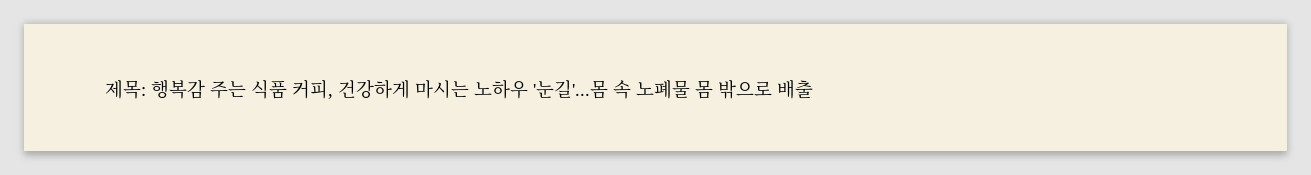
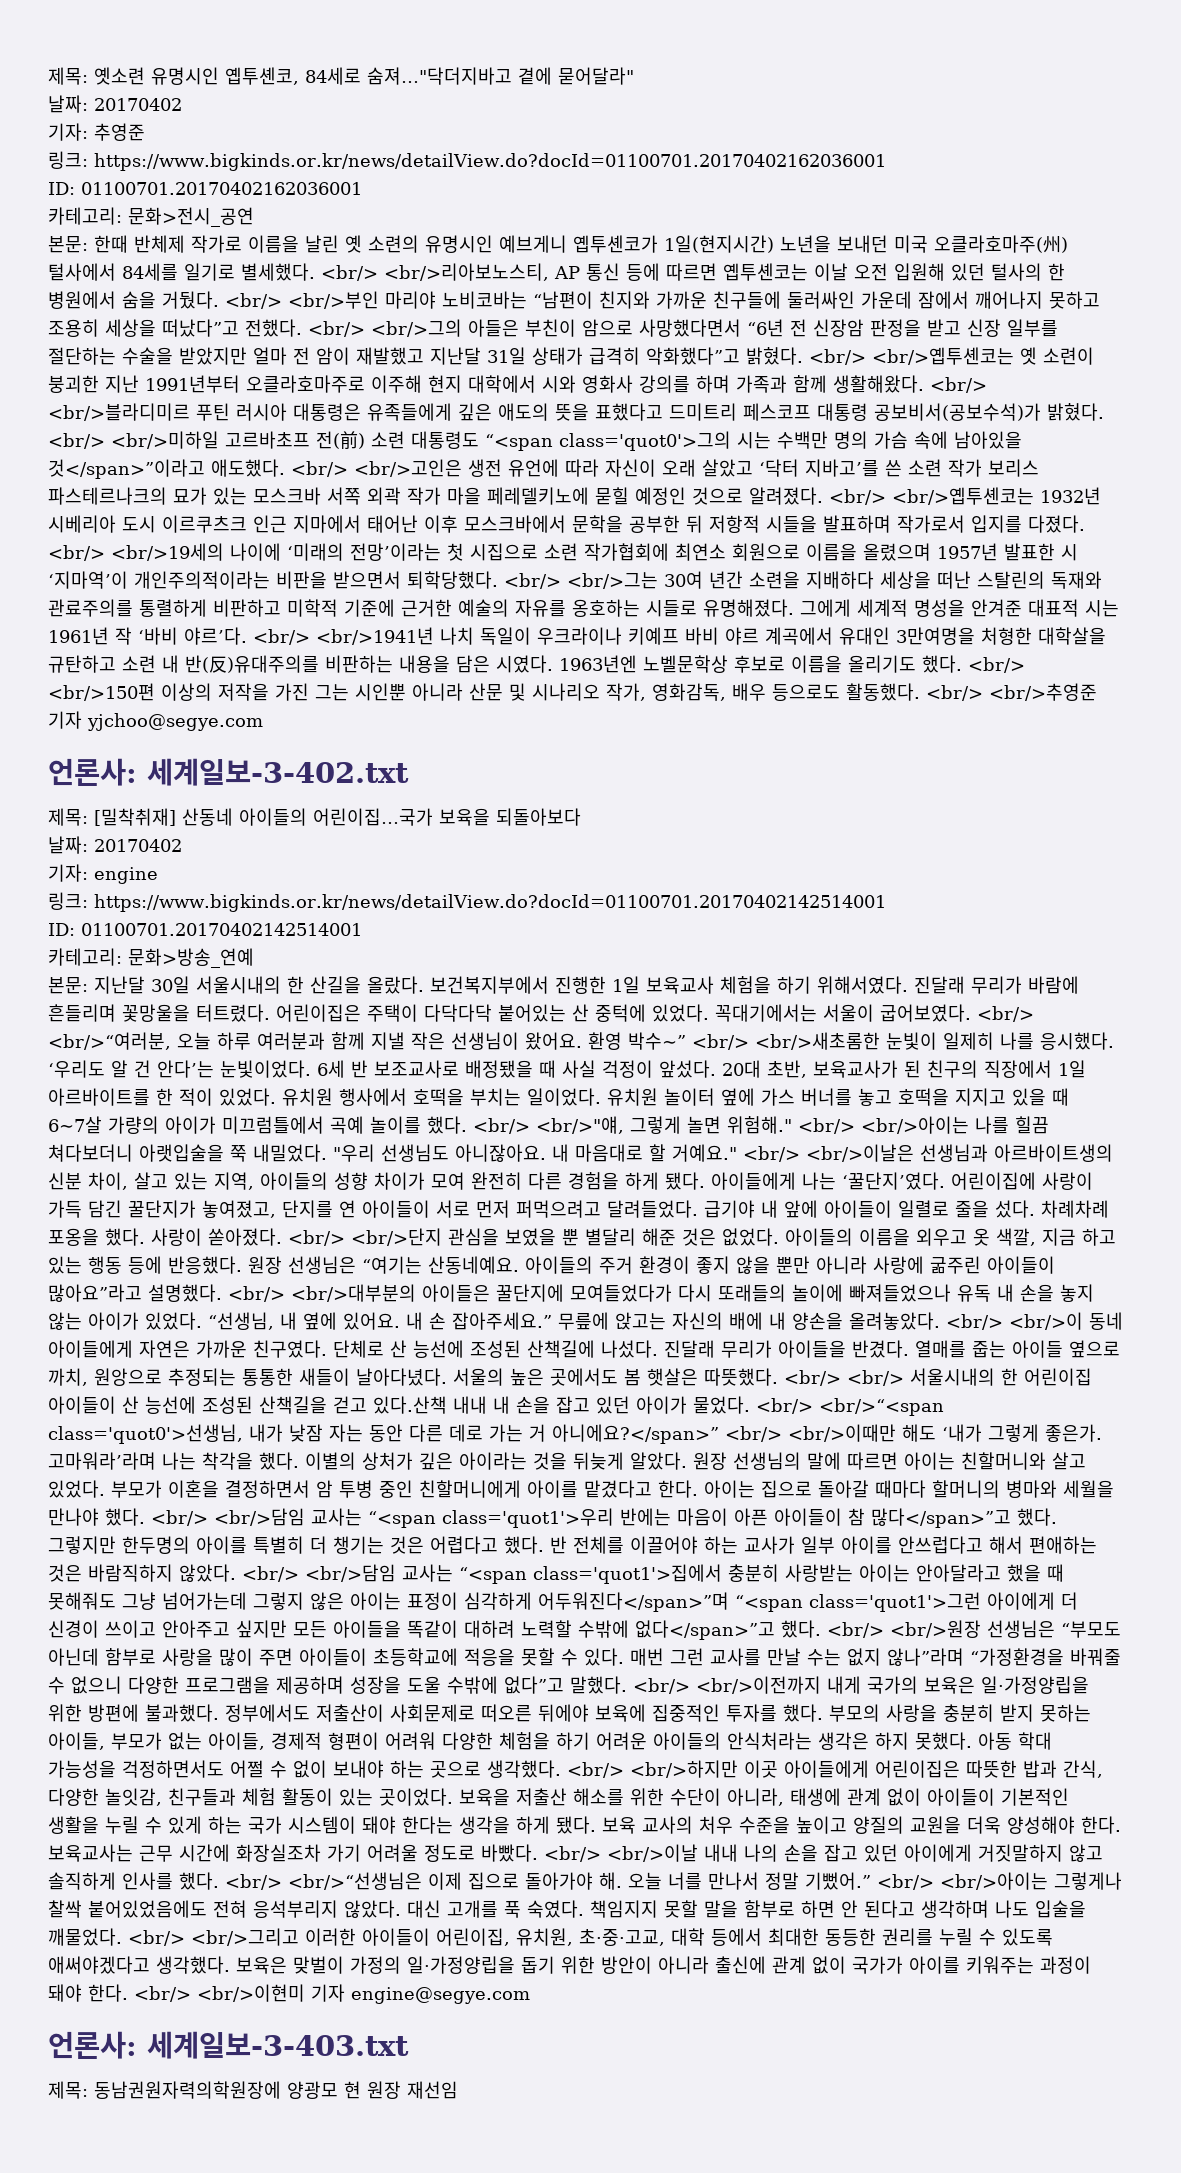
- 제목: 행복감 주는 식품 커피, 건강하게 마시는 노하우 '눈길'...몸 속 노폐물 몸 밖으로 배출
+ 제목: 옛소련 유명시인 옙투셴코, 84세로 숨져…"닥더지바고 곁에 묻어달라"
+ 날짜: 20170402
+ 기자: 추영준
+ 링크: https://www.bigkinds.or.kr/news/detailView.do?docId=01100701.20170402162036001
+ ID: 01100701.20170402162036001
+ 카테고리: 문화>전시_공연
+ 본문: 한때 반체제 작가로 이름을 날린 옛 소련의 유명시인 예브게니 옙투셴코가 1일(현지시간) 노년을 보내던 미국 오클라호마주(州) 털사에서 84세를 일기로 별세했다. <br/> <br/>리아보노스티, AP 통신 등에 따르면 옙투셴코는 이날 오전 입원해 있던 털사의 한 병원에서 숨을 거뒀다. <br/> <br/>부인 마리야 노비코바는 “남편이 친지와 가까운 친구들에 둘러싸인 가운데 잠에서 깨어나지 못하고 조용히 세상을 떠났다”고 전했다. <br/> <br/>그의 아들은 부친이 암으로 사망했다면서 “6년 전 신장암 판정을 받고 신장 일부를 절단하는 수술을 받았지만 얼마 전 암이 재발했고 지난달 31일 상태가 급격히 악화했다”고 밝혔다. <br/> <br/>옙투셴코는 옛 소련이 붕괴한 지난 1991년부터 오클라호마주로 이주해 현지 대학에서 시와 영화사 강의를 하며 가족과 함께 생활해왔다. <br/> <br/>블라디미르 푸틴 러시아 대통령은 유족들에게 깊은 애도의 뜻을 표했다고 드미트리 페스코프 대통령 공보비서(공보수석)가 밝혔다. <br/> <br/>미하일 고르바초프 전(前) 소련 대통령도 “<span class='quot0'>그의 시는 수백만 명의 가슴 속에 남아있을 것</span>”이라고 애도했다. <br/> <br/>고인은 생전 유언에 따라 자신이 오래 살았고 ‘닥터 지바고’를 쓴 소련 작가 보리스 파스테르나크의 묘가 있는 모스크바 서쪽 외곽 작가 마을 페레델키노에 묻힐 예정인 것으로 알려졌다. <br/> <br/>옙투셴코는 1932년 시베리아 도시 이르쿠츠크 인근 지마에서 태어난 이후 모스크바에서 문학을 공부한 뒤 저항적 시들을 발표하며 작가로서 입지를 다졌다. <br/> <br/>19세의 나이에 ‘미래의 전망’이라는 첫 시집으로 소련 작가협회에 최연소 회원으로 이름을 올렸으며 1957년 발표한 시 ‘지마역’이 개인주의적이라는 비판을 받으면서 퇴학당했다. <br/> <br/>그는 30여 년간 소련을 지배하다 세상을 떠난 스탈린의 독재와 관료주의를 통렬하게 비판하고 미학적 기준에 근거한 예술의 자유를 옹호하는 시들로 유명해졌다. 그에게 세계적 명성을 안겨준 대표적 시는 1961년 작 ‘바비 야르’다. <br/> <br/>1941년 나치 독일이 우크라이나 키예프 바비 야르 계곡에서 유대인 3만여명을 처형한 대학살을 규탄하고 소련 내 반(反)유대주의를 비판하는 내용을 담은 시였다. 1963년엔 노벨문학상 후보로 이름을 올리기도 했다. <br/> <br/>150편 이상의 저작을 가진 그는 시인뿐 아니라 산문 및 시나리오 작가, 영화감독, 배우 등으로도 활동했다. <br/> <br/>추영준 기자 yjchoo@segye.com
+ 언론사: 세계일보-3-402.txt
+ 제목: [밀착취재] 산동네 아이들의 어린이집…국가 보육을 되돌아보다
+ 날짜: 20170402
+ 기자: engine
+ 링크: https://www.bigkinds.or.kr/news/detailView.do?docId=01100701.20170402142514001
+ ID: 01100701.20170402142514001
+ 카테고리: 문화>방송_연예
+ 본문: 지난달 30일 서울시내의 한 산길을 올랐다. 보건복지부에서 진행한 1일 보육교사 체험을 하기 위해서였다. 진달래 무리가 바람에 흔들리며 꽃망울을 터트렸다. 어린이집은 주택이 다닥다닥 붙어있는 산 중턱에 있었다. 꼭대기에서는 서울이 굽어보였다. <br/> <br/>“여러분, 오늘 하루 여러분과 함께 지낼 작은 선생님이 왔어요. 환영 박수∼” <br/> <br/>새초롬한 눈빛이 일제히 나를 응시했다. ‘우리도 알 건 안다’는 눈빛이었다. 6세 반 보조교사로 배정됐을 때 사실 걱정이 앞섰다. 20대 초반, 보육교사가 된 친구의 직장에서 1일 아르바이트를 한 적이 있었다. 유치원 행사에서 호떡을 부치는 일이었다. 유치원 놀이터 옆에 가스 버너를 놓고 호떡을 지지고 있을 때 6∼7살 가량의 아이가 미끄럼틀에서 곡예 놀이를 했다. <br/> <br/>"얘, 그렇게 놀면 위험해." <br/> <br/>아이는 나를 힐끔 쳐다보더니 아랫입술을 쭉 내밀었다. "우리 선생님도 아니잖아요. 내 마음대로 할 거예요." <br/> <br/>이날은 선생님과 아르바이트생의 신분 차이, 살고 있는 지역, 아이들의 성향 차이가 모여 완전히 다른 경험을 하게 됐다. 아이들에게 나는 ‘꿀단지’였다. 어린이집에 사랑이 가득 담긴 꿀단지가 놓여졌고, 단지를 연 아이들이 서로 먼저 퍼먹으려고 달려들었다. 급기야 내 앞에 아이들이 일렬로 줄을 섰다. 차례차례 포옹을 했다. 사랑이 쏟아졌다. <br/> <br/>단지 관심을 보였을 뿐 별달리 해준 것은 없었다. 아이들의 이름을 외우고 옷 색깔, 지금 하고 있는 행동 등에 반응했다. 원장 선생님은 “여기는 산동네예요. 아이들의 주거 환경이 좋지 않을 뿐만 아니라 사랑에 굶주린 아이들이 많아요”라고 설명했다. <br/> <br/>대부분의 아이들은 꿀단지에 모여들었다가 다시 또래들의 놀이에 빠져들었으나 유독 내 손을 놓지 않는 아이가 있었다. “선생님, 내 옆에 있어요. 내 손 잡아주세요.” 무릎에 앉고는 자신의 배에 내 양손을 올려놓았다. <br/> <br/>이 동네 아이들에게 자연은 가까운 친구였다. 단체로 산 능선에 조성된 산책길에 나섰다. 진달래 무리가 아이들을 반겼다. 열매를 줍는 아이들 옆으로 까치, 원앙으로 추정되는 통통한 새들이 날아다녔다. 서울의 높은 곳에서도 봄 햇살은 따뜻했다. <br/> <br/> 서울시내의 한 어린이집 아이들이 산 능선에 조성된 산책길을 걷고 있다.산책 내내 내 손을 잡고 있던 아이가 물었다. <br/> <br/>“<span class='quot0'>선생님, 내가 낮잠 자는 동안 다른 데로 가는 거 아니에요?</span>” <br/> <br/>이때만 해도 ‘내가 그렇게 좋은가. 고마워라’라며 나는 착각을 했다. 이별의 상처가 깊은 아이라는 것을 뒤늦게 알았다. 원장 선생님의 말에 따르면 아이는 친할머니와 살고 있었다. 부모가 이혼을 결정하면서 암 투병 중인 친할머니에게 아이를 맡겼다고 한다. 아이는 집으로 돌아갈 때마다 할머니의 병마와 세월을 만나야 했다. <br/> <br/>담임 교사는 “<span class='quot1'>우리 반에는 마음이 아픈 아이들이 참 많다</span>”고 했다. 그렇지만 한두명의 아이를 특별히 더 챙기는 것은 어렵다고 했다. 반 전체를 이끌어야 하는 교사가 일부 아이를 안쓰럽다고 해서 편애하는 것은 바람직하지 않았다. <br/> <br/>담임 교사는 “<span class='quot1'>집에서 충분히 사랑받는 아이는 안아달라고 했을 때 못해줘도 그냥 넘어가는데 그렇지 않은 아이는 표정이 심각하게 어두워진다</span>”며 “<span class='quot1'>그런 아이에게 더 신경이 쓰이고 안아주고 싶지만 모든 아이들을 똑같이 대하려 노력할 수밖에 없다</span>”고 했다. <br/> <br/>원장 선생님은 “부모도 아닌데 함부로 사랑을 많이 주면 아이들이 초등학교에 적응을 못할 수 있다. 매번 그런 교사를 만날 수는 없지 않나”라며 “가정환경을 바꿔줄 수 없으니 다양한 프로그램을 제공하며 성장을 도울 수밖에 없다”고 말했다. <br/> <br/>이전까지 내게 국가의 보육은 일·가정양립을 위한 방편에 불과했다. 정부에서도 저출산이 사회문제로 떠오른 뒤에야 보육에 집중적인 투자를 했다. 부모의 사랑을 충분히 받지 못하는 아이들, 부모가 없는 아이들, 경제적 형편이 어려워 다양한 체험을 하기 어려운 아이들의 안식처라는 생각은 하지 못했다. 아동 학대 가능성을 걱정하면서도 어쩔 수 없이 보내야 하는 곳으로 생각했다. <br/> <br/>하지만 이곳 아이들에게 어린이집은 따뜻한 밥과 간식, 다양한 놀잇감, 친구들과 체험 활동이 있는 곳이었다. 보육을 저출산 해소를 위한 수단이 아니라, 태생에 관계 없이 아이들이 기본적인 생활을 누릴 수 있게 하는 국가 시스템이 돼야 한다는 생각을 하게 됐다. 보육 교사의 처우 수준을 높이고 양질의 교원을 더욱 양성해야 한다. 보육교사는 근무 시간에 화장실조차 가기 어려울 정도로 바빴다. <br/> <br/>이날 내내 나의 손을 잡고 있던 아이에게 거짓말하지 않고 솔직하게 인사를 했다. <br/> <br/>“선생님은 이제 집으로 돌아가야 해. 오늘 너를 만나서 정말 기뻤어.” <br/> <br/>아이는 그렇게나 찰싹 붙어있었음에도 전혀 응석부리지 않았다. 대신 고개를 푹 숙였다. 책임지지 못할 말을 함부로 하면 안 된다고 생각하며 나도 입술을 깨물었다. <br/> <br/>그리고 이러한 아이들이 어린이집, 유치원, 초·중·고교, 대학 등에서 최대한 동등한 권리를 누릴 수 있도록 애써야겠다고 생각했다. 보육은 맞벌이 가정의 일·가정양립을 돕기 위한 방안이 아니라 출신에 관계 없이 국가가 아이를 키워주는 과정이 돼야 한다. <br/> <br/>이현미 기자 engine@segye.com
+ 언론사: 세계일보-3-403.txt
+ 제목: 동남권원자력의학원장에 양광모 현 원장 재선임

